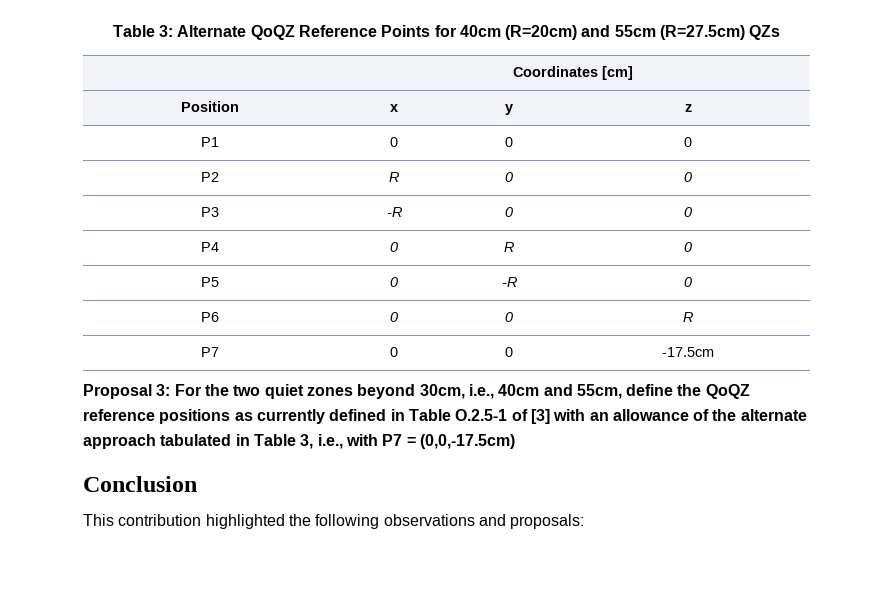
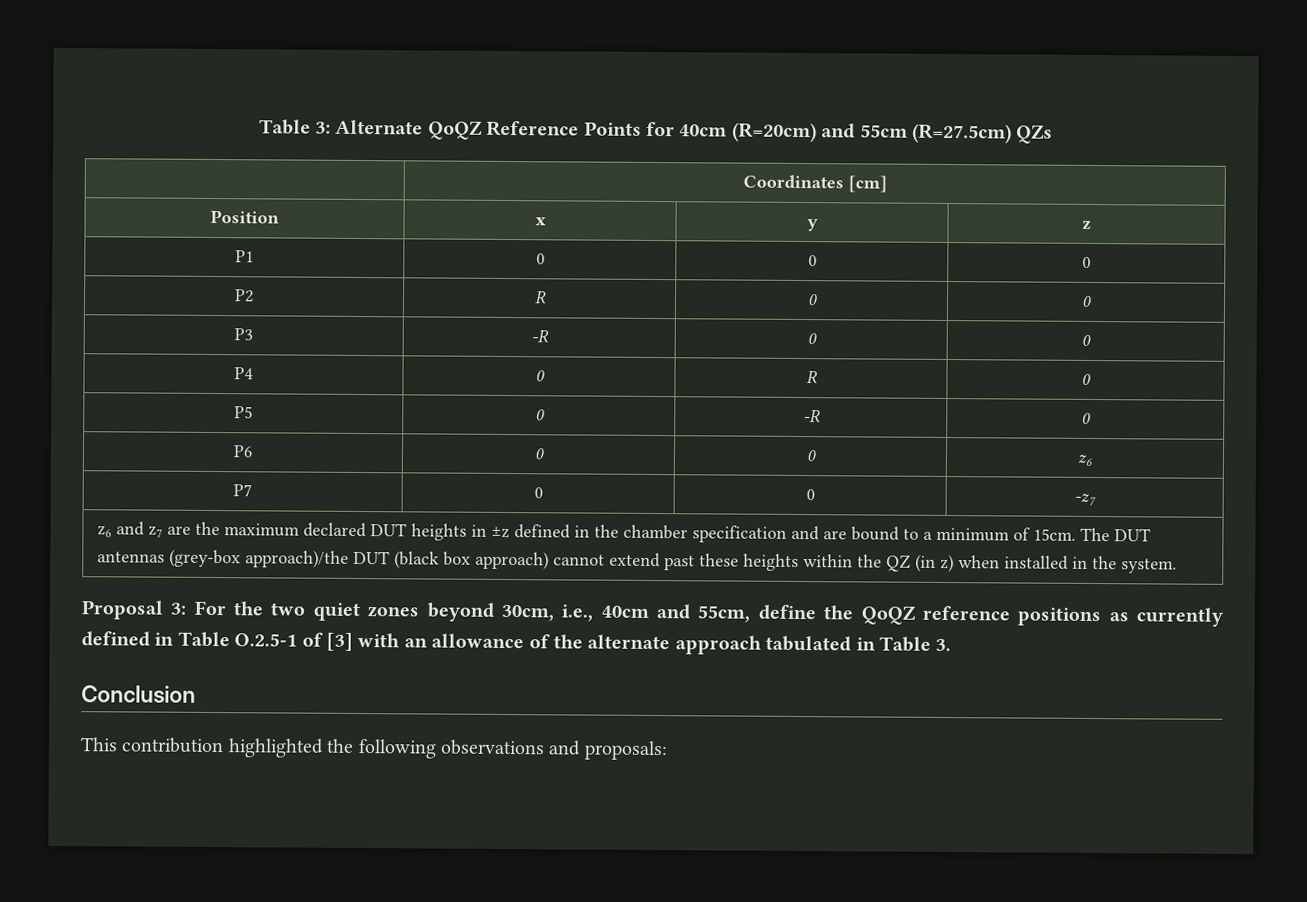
- P6 | 0 | 0 | R
+ P6 | 0 | 0 | z6
- P7 | 0 | 0 | -17.5cm
+ P7 | 0 | 0 | -z7
+ z6 and z7 are the maximum declared DUT heights in ±z defined in the chamber specification and are bound to a minimum of 15cm. The DUT antennas (grey-box approach)/the DUT (black box approach) cannot extend past these heights within the QZ (in z) when installed in the system.
- Proposal 3: For the two quiet zones beyond 30cm, i.e., 40cm and 55cm, define the QoQZ reference positions as currently defined in Table O.2.5-1 of [3] with an allowance of the alternate approach tabulated in Table 3, i.e., with P7 = (0,0,-17.5cm)
+ Proposal 3: For the two quiet zones beyond 30cm, i.e., 40cm and 55cm, define the QoQZ reference positions as currently defined in Table O.2.5-1 of [3] with an allowance of the alternate approach tabulated in Table 3.

